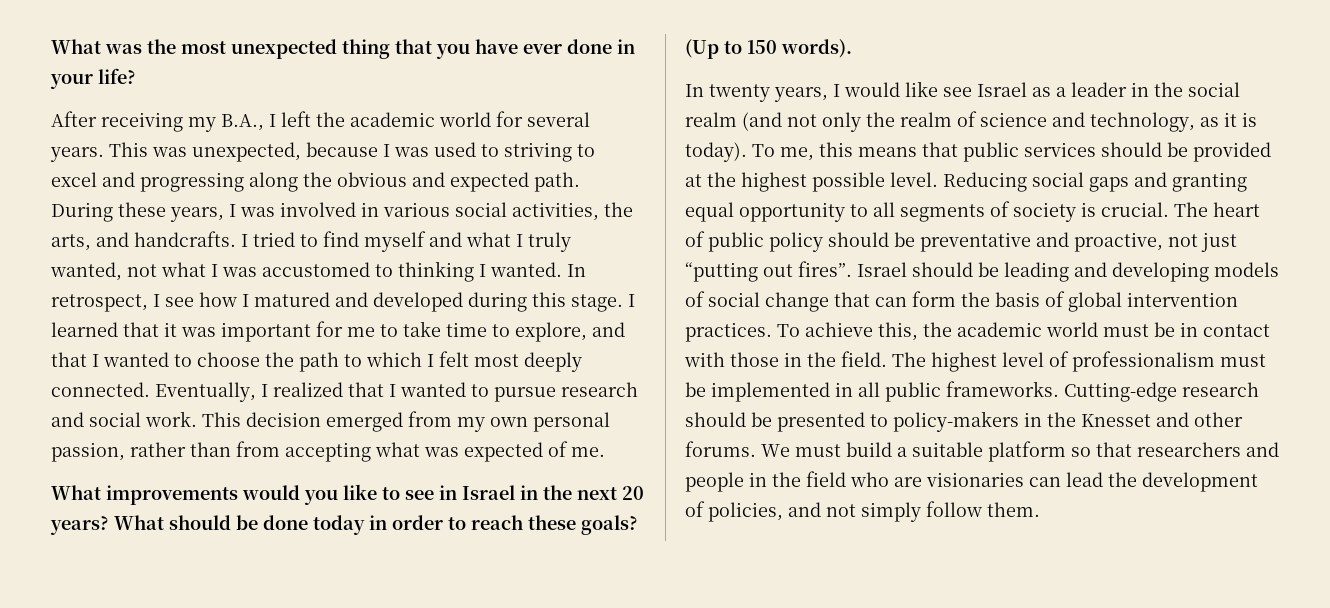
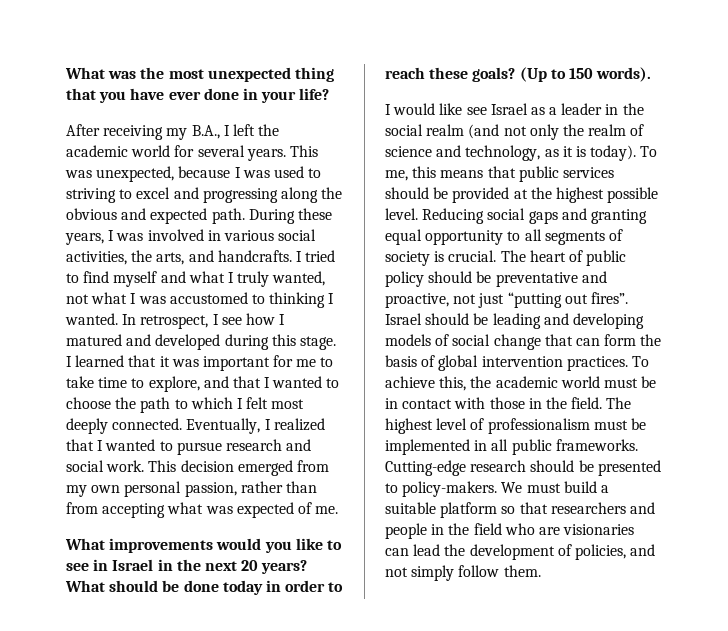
- In twenty years, I would like see Israel as a leader in the social realm (and not only the realm of science and technology, as it is today).
+ I would like see Israel as a leader in the social realm (and not only the realm of science and technology, as it is today).
- Cutting-edge research should be presented to policy-makers in the Knesset and other forums.
+ Cutting-edge research should be presented to policy-makers.

